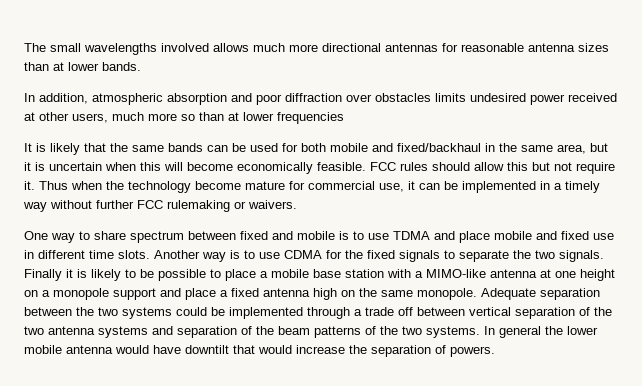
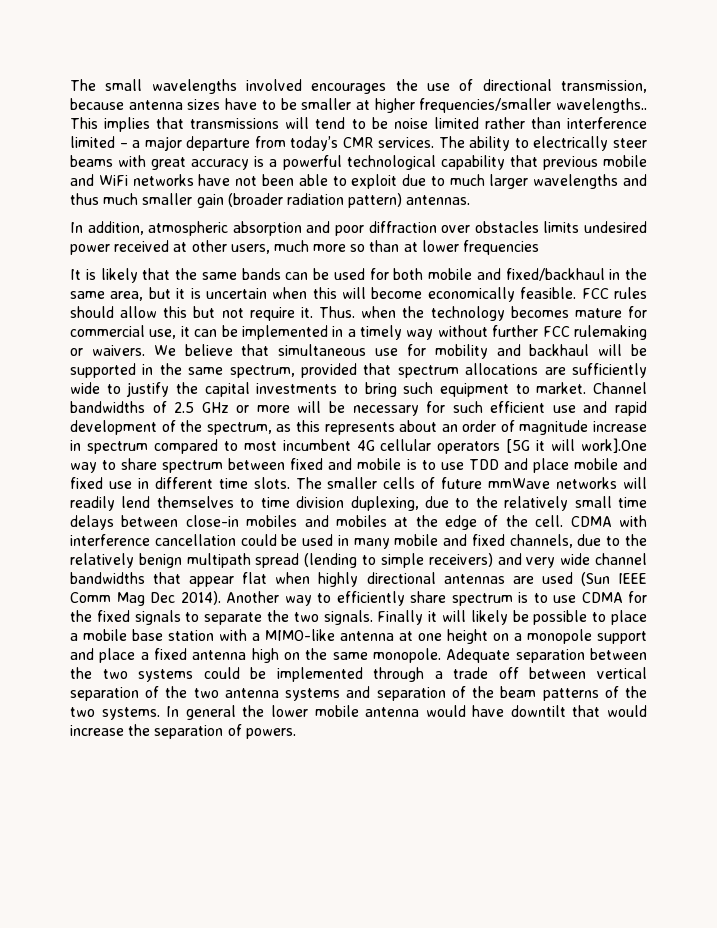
- The small wavelengths involved allows much more directional antennas for reasonable antenna sizes than at lower bands.
+ The small wavelengths involved encourages the use of directional transmission, because antenna sizes have to be smaller at higher frequencies/smaller wavelengths.. This implies that transmissions will tend to be noise limited rather than interference limited – a major departure from today’s CMR services. The ability to electrically steer beams with great accuracy is a powerful technological capability that previous mobile and WiFi networks have not been able to exploit due to much larger wavelengths and thus much smaller gain (broader radiation pattern) antennas.
- Thus when the technology become mature for commercial use, it can be implemented in a timely way without further FCC rulemaking or waivers.
- One way to share spectrum between fixed and mobile is to use TDMA and place mobile and fixed use in different time slots.
+ Thus. when the technology becomes mature for commercial use, it can be implemented in a timely way without further FCC rulemaking or waivers. We believe that simultaneous use for mobility and backhaul will be supported in the same spectrum, provided that spectrum allocations are sufficiently wide to justify the capital investments to bring such equipment to market. Channel bandwidths of 2.5 GHz or more will be necessary for such efficient use and rapid development of the spectrum, as this represents about an order of magnitude increase in spectrum compared to most incumbent 4G cellular operators [5G it will work].One way to share spectrum between fixed and mobile is to use TDD and place mobile and fixed use in different time slots.
- Another way is to use CDMA for the fixed signals to separate the two signals.
+ The smaller cells of future mmWave networks will readily lend themselves to time division duplexing, due to the relatively small time delays between close-in mobiles and mobiles at the edge of the cell. CDMA with interference cancellation could be used in many mobile and fixed channels, due to the relatively benign multipath spread (lending to simple receivers) and very wide channel bandwidths that appear flat when highly directional antennas are used (Sun IEEE Comm Mag Dec 2014). Another way to efficiently share spectrum is to use CDMA for the fixed signals to separate the two signals.
- Finally it is likely to be possible to place a mobile base station with a MIMO-like antenna at one height on a monopole support and place a fixed antenna high on the same monopole.
+ Finally it will likely be possible to place a mobile base station with a MIMO-like antenna at one height on a monopole support and place a fixed antenna high on the same monopole.

